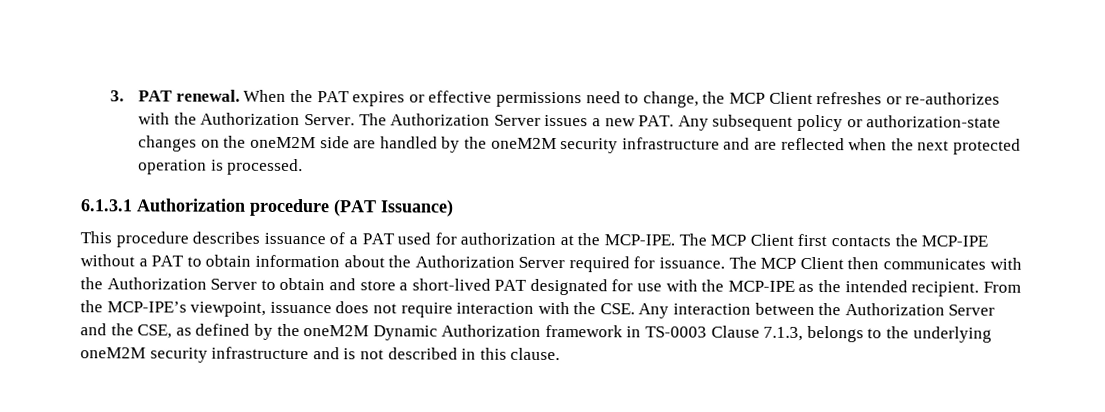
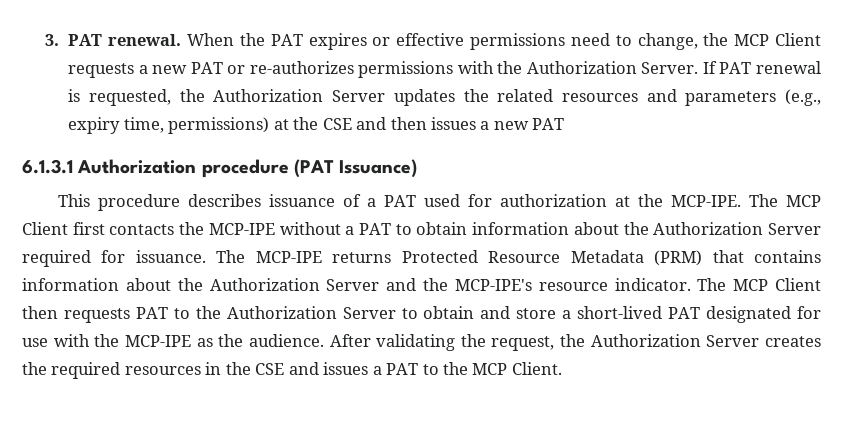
- When the PAT expires or effective permissions need to change, the MCP Client refreshes or re-authorizes with the Authorization Server.
+ When the PAT expires or effective permissions need to change, the MCP Client requests a new PAT or re-authorizes permissions with the Authorization Server.
- The Authorization Server issues a new PAT. Any subsequent policy or authorization-state changes on the oneM2M side are handled by the oneM2M security infrastructure and are reflected when the next protected operation is processed.
+ If PAT renewal is requested, the Authorization Server updates the related resources and parameters (e.g., expiry time, permissions) at the CSE and then issues a new PAT
- The MCP Client then communicates with the Authorization Server to obtain and store a short-lived PAT designated for use with the MCP-IPE as the intended recipient. From the MCP-IPE’s viewpoint, issuance does not require interaction with the CSE. Any interaction between the Authorization Server and the CSE, as defined by the oneM2M Dynamic Authorization framework in TS-0003 Clause 7.1.3, belongs to the underlying oneM2M security infrastructure and is not described in this clause.
+ The MCP-IPE returns Protected Resource Metadata (PRM) that contains information about the Authorization Server and the MCP-IPE's resource indicator. The MCP Client then requests PAT to the Authorization Server to obtain and store a short-lived PAT designated for use with the MCP-IPE as the audience. After validating the request, the Authorization Server creates the required resources in the CSE and issues a PAT to the MCP Client.

